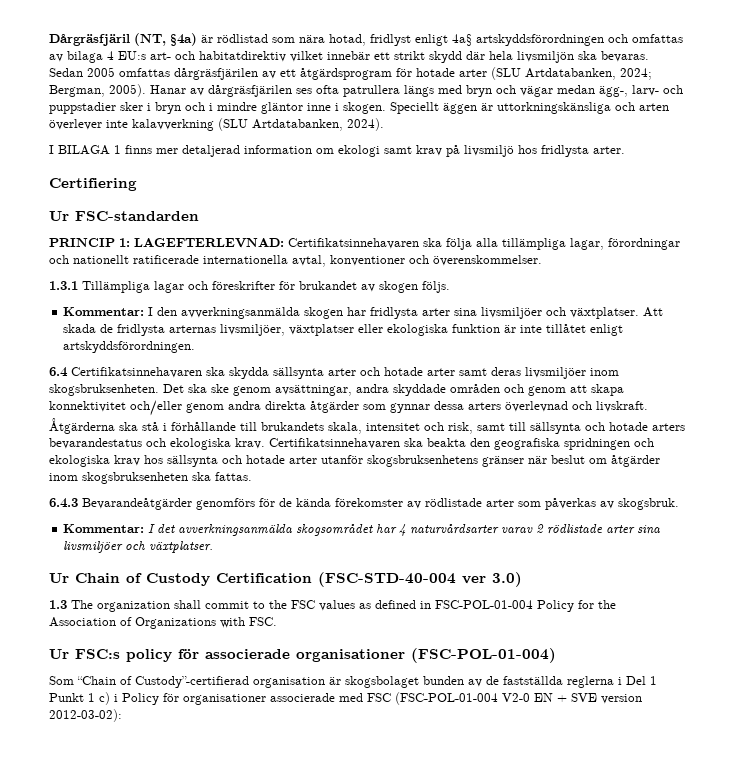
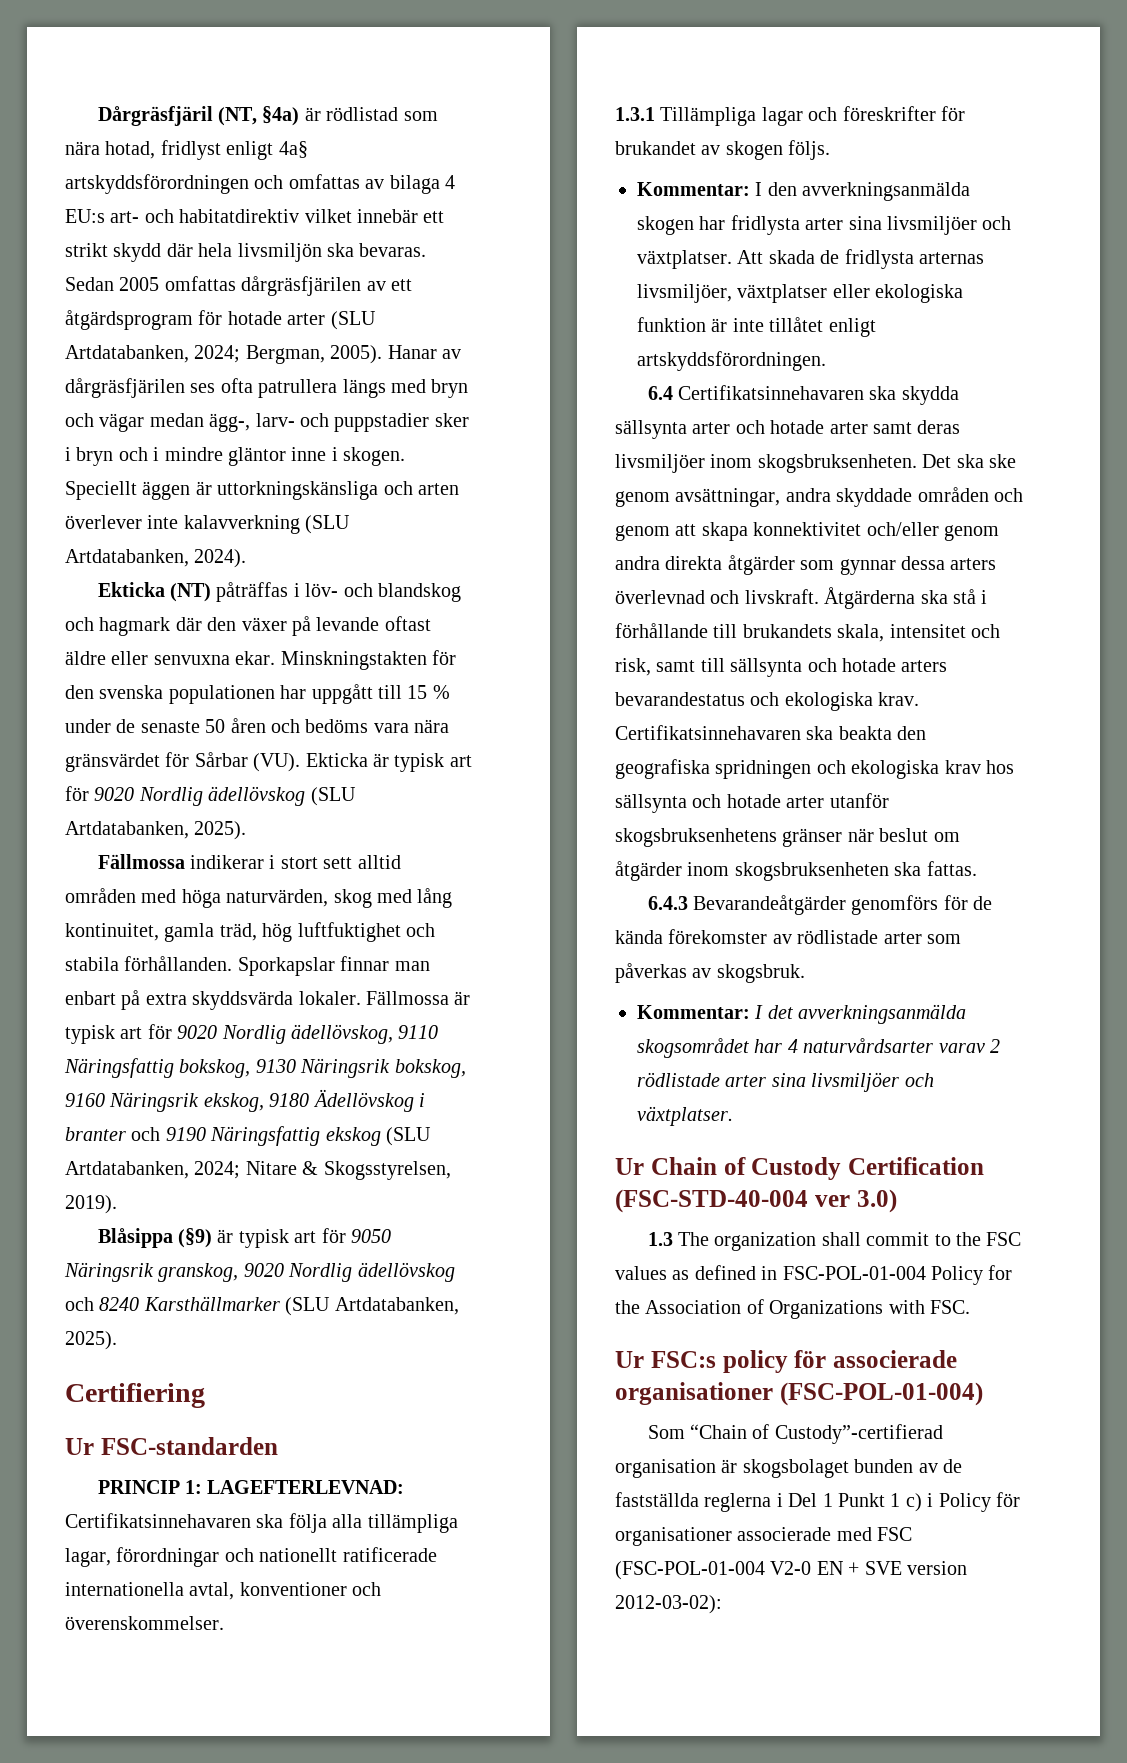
- I BILAGA 1 finns mer detaljerad information om ekologi samt krav på livsmiljö hos fridlysta arter.
+ Ekticka (NT) påträffas i löv- och blandskog och hagmark där den växer på levande oftast äldre eller senvuxna ekar. Minskningstakten för den svenska populationen har uppgått till 15 % under de senaste 50 åren och bedöms vara nära gränsvärdet för Sårbar (VU). Ekticka är typisk art för 9020 Nordlig ädellövskog (SLU Artdatabanken, 2025).
+ Fällmossa indikerar i stort sett alltid områden med höga naturvärden, skog med lång kontinuitet, gamla träd, hög luftfuktighet och stabila förhållanden. Sporkapslar finnar man enbart på extra skyddsvärda lokaler. Fällmossa är typisk art för 9020 Nordlig ädellövskog, 9110 Näringsfattig bokskog, 9130 Näringsrik bokskog, 9160 Näringsrik ekskog, 9180 Ädellövskog i branter och 9190 Näringsfattig ekskog (SLU Artdatabanken, 2024; Nitare & Skogsstyrelsen, 2019).
+ Blåsippa (§9) är typisk art för 9050 Näringsrik granskog, 9020 Nordlig ädellövskog och 8240 Karsthällmarker (SLU Artdatabanken, 2025).

